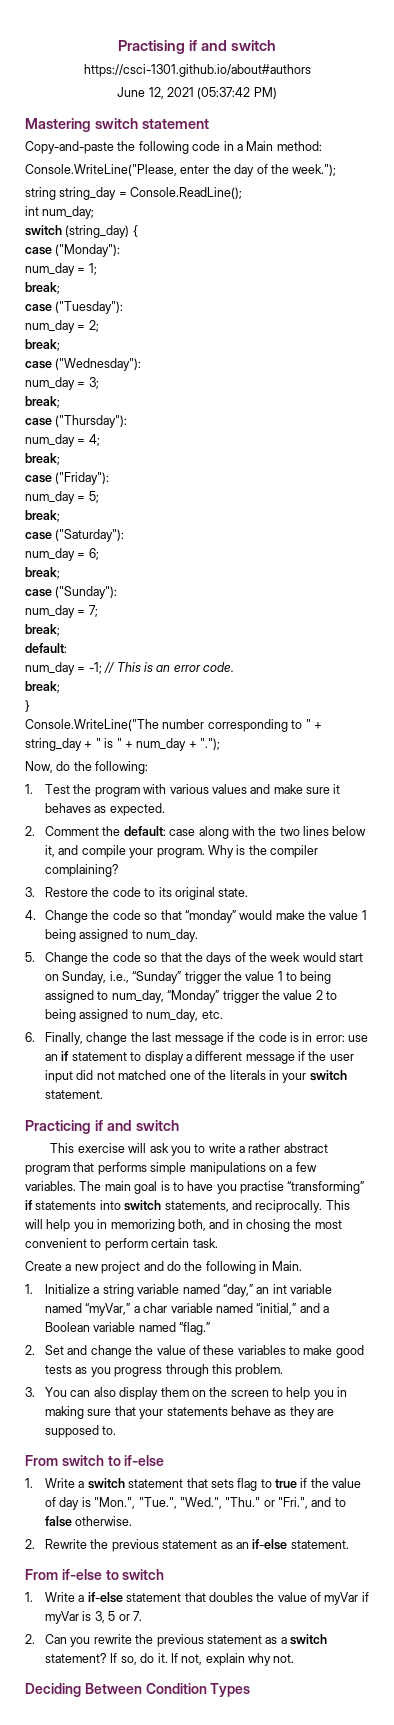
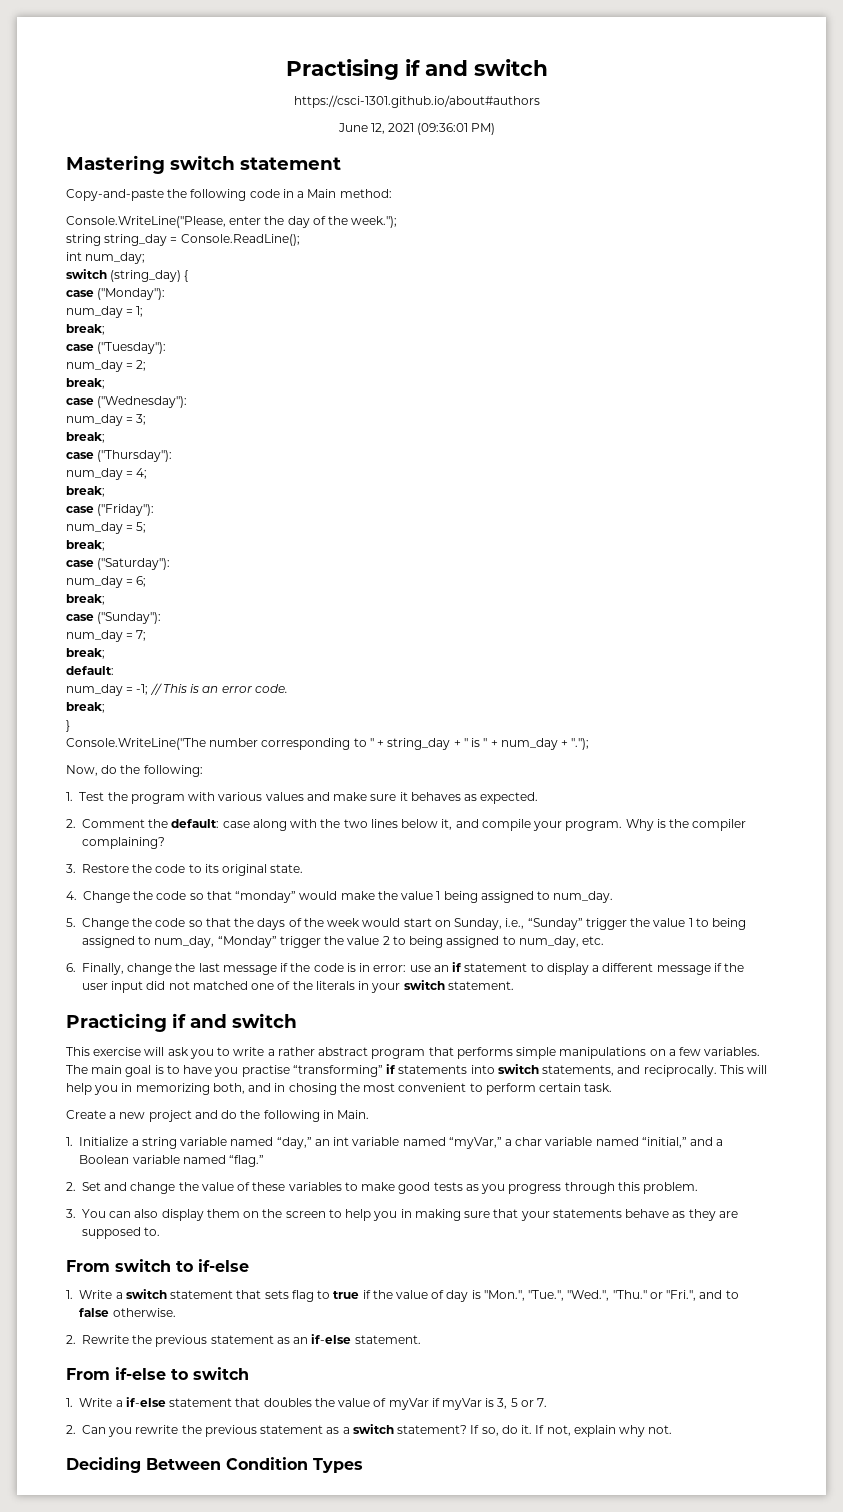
- June 12, 2021 (05:37:42 PM)
+ June 12, 2021 (09:36:01 PM)

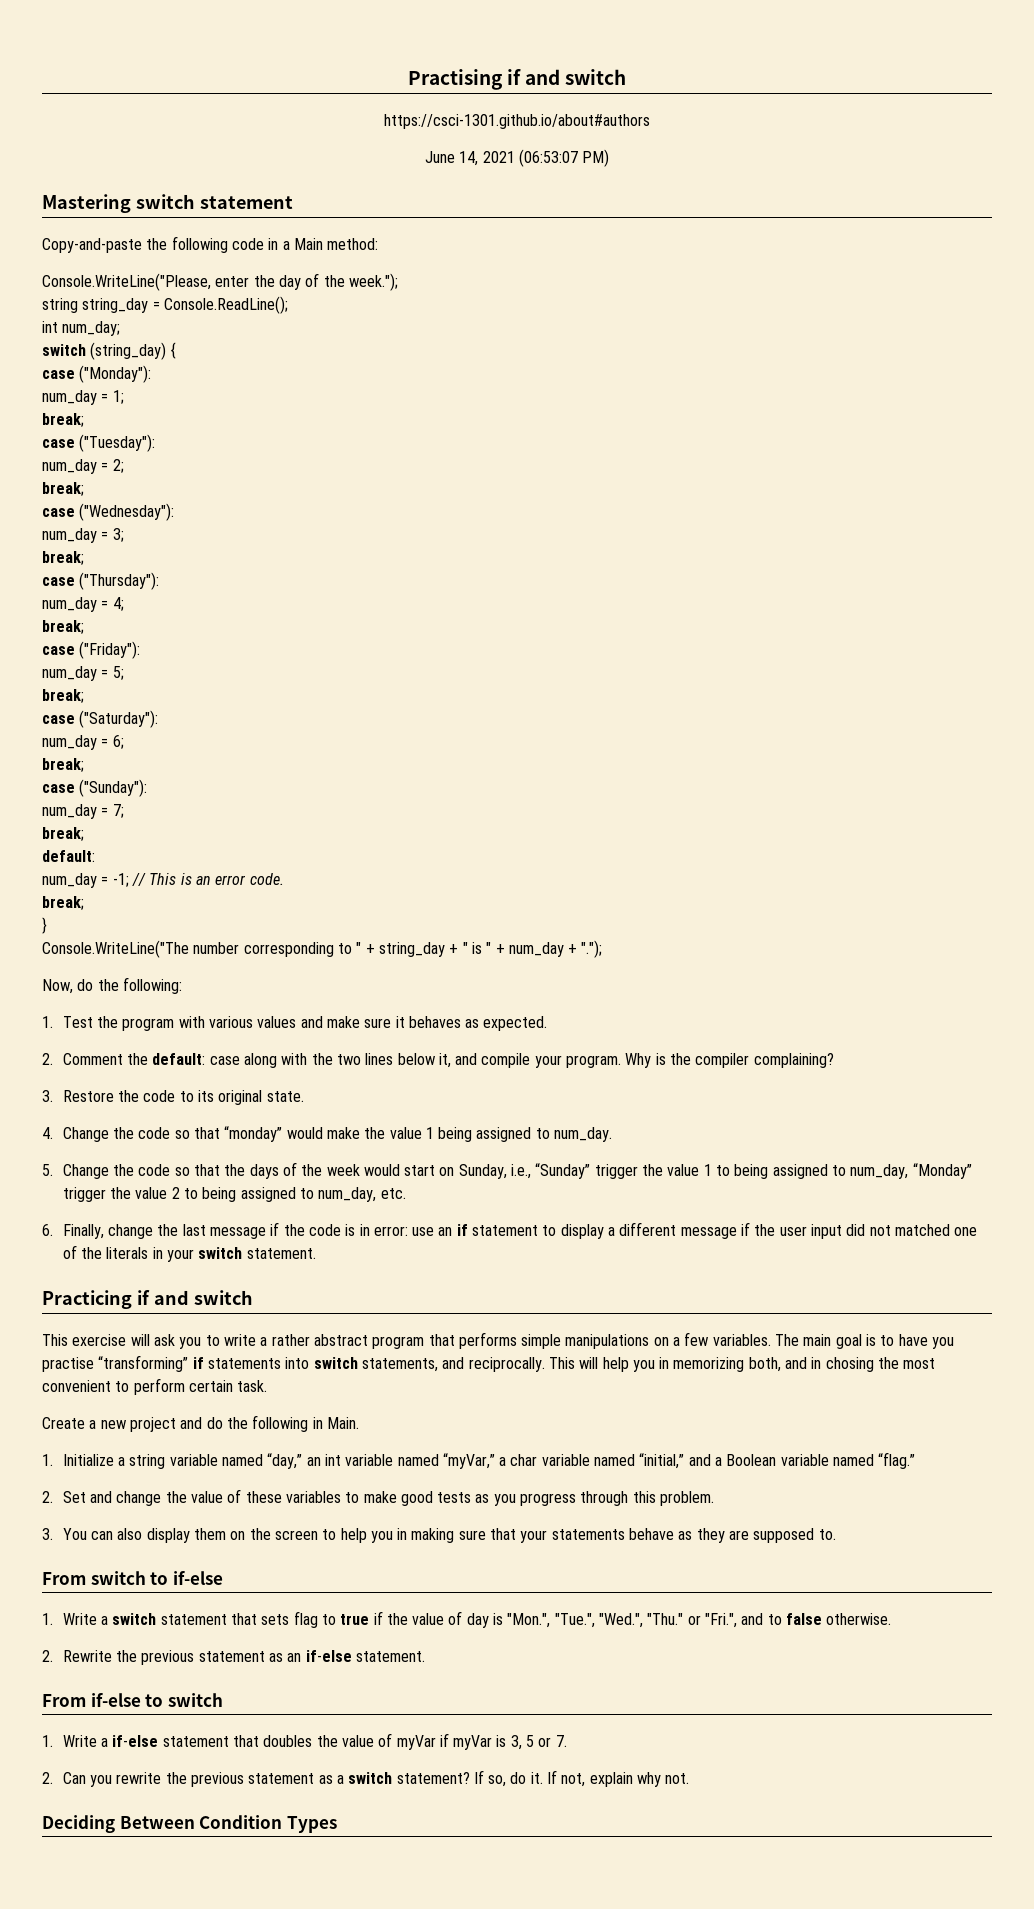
- June 12, 2021 (09:36:01 PM)
+ June 14, 2021 (06:53:07 PM)

